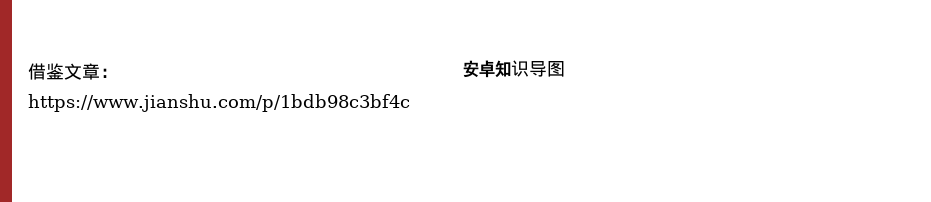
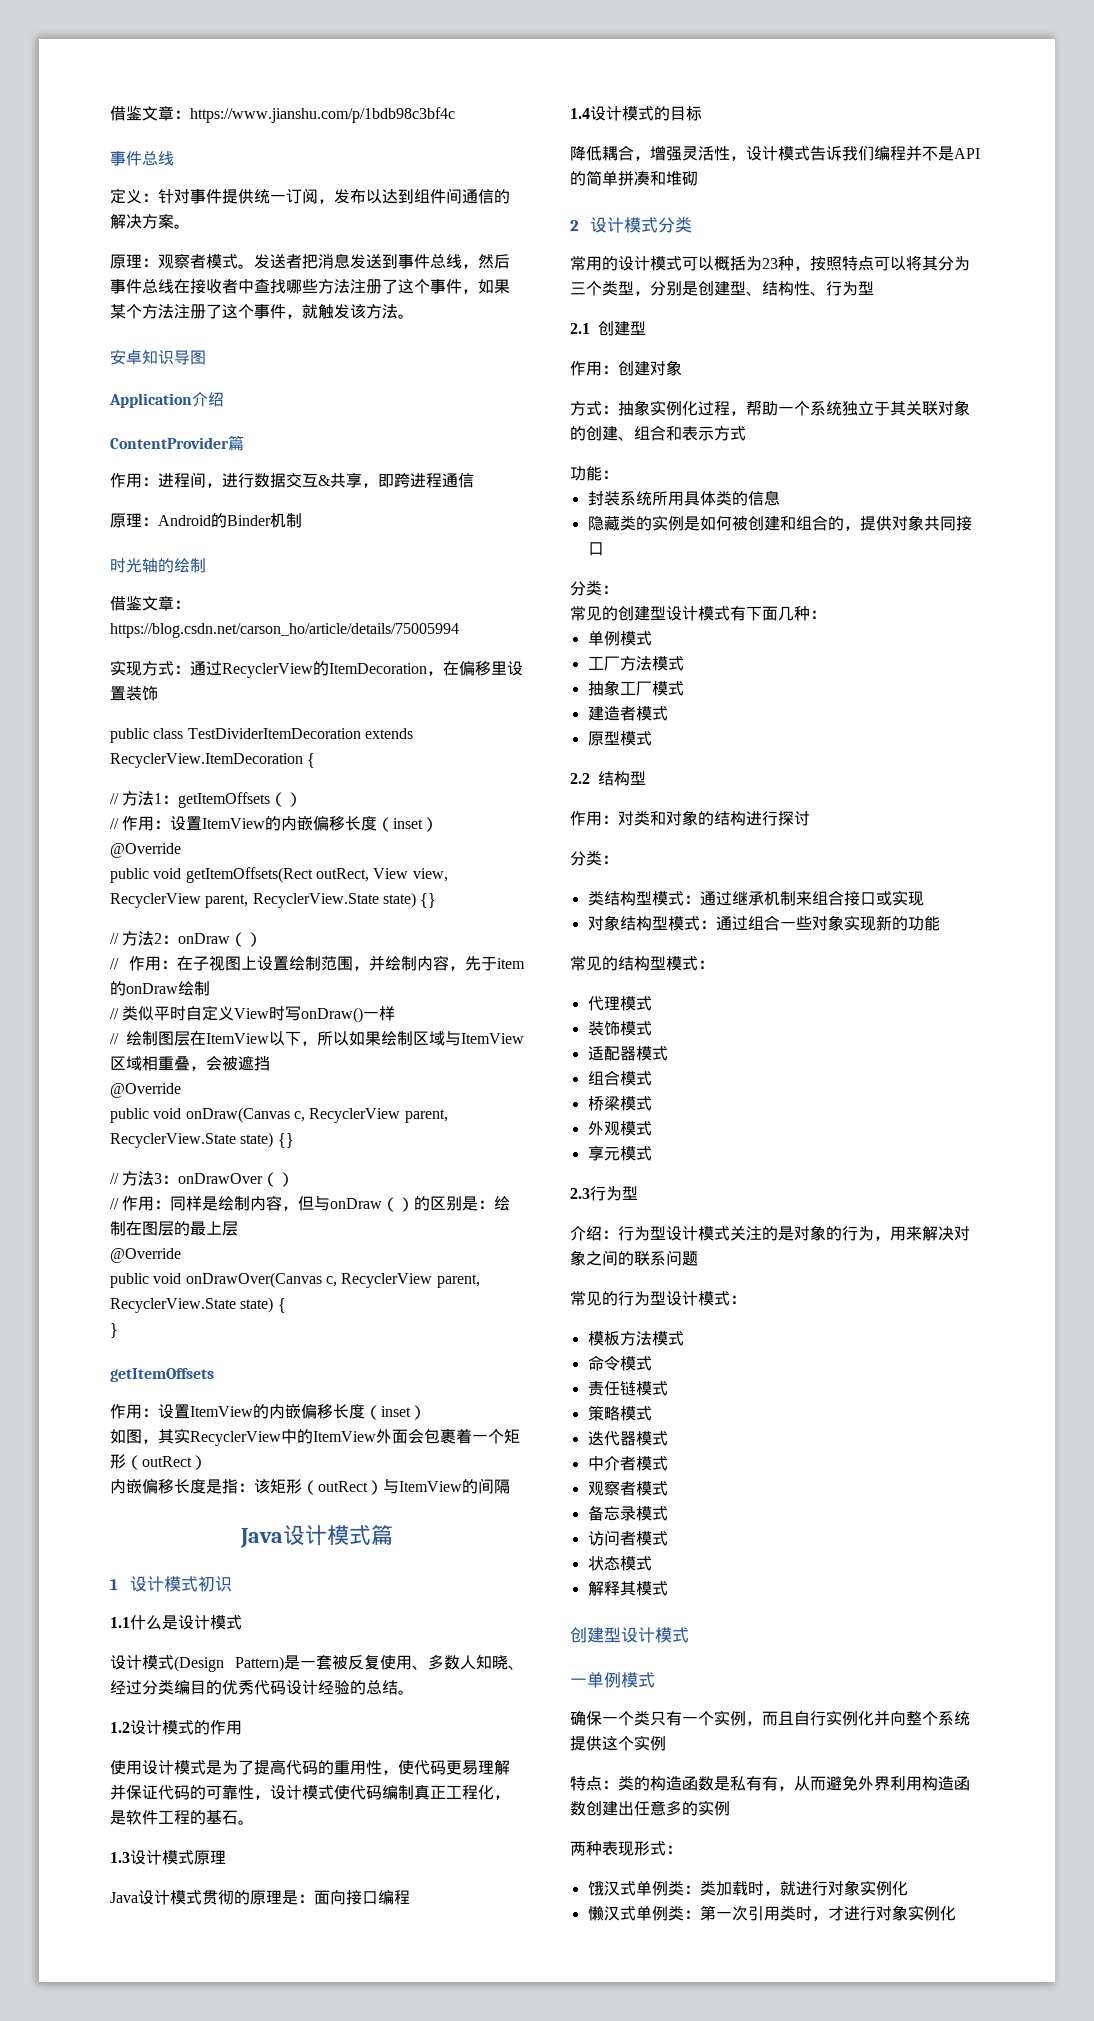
  借鉴文章：https://www.jianshu.com/p/1bdb98c3bf4c
+ 事件总线
+ 定义：针对事件提供统一订阅，发布以达到组件间通信的解决方案。
+ 原理：观察者模式。发送者把消息发送到事件总线，然后事件总线在接收者中查找哪些方法注册了这个事件，如果某个方法注册了这个事件，就触发该方法。
  安卓知识导图
+ Application介绍
+ ContentProvider篇
+ 作用：进程间，进行数据交互&共享，即跨进程通信
+ 原理：Android的Binder机制
+ 时光轴的绘制
+ 借鉴文章：https://blog.csdn.net/carson_ho/article/details/75005994
+ 实现方式：通过RecyclerView的ItemDecoration，在偏移里设置装饰
+ public class TestDividerItemDecoration extends RecyclerView.ItemDecoration {
+ // 方法1：getItemOffsets（）
+ // 作用：设置ItemView的内嵌偏移长度（inset）
+ @Override
+ public void getItemOffsets(Rect outRect, View view, RecyclerView parent, RecyclerView.State state) {}
+ // 方法2：onDraw（）
+ // 作用：在子视图上设置绘制范围，并绘制内容，先于item的onDraw绘制
+ // 类似平时自定义View时写onDraw()一样
+ // 绘制图层在ItemView以下，所以如果绘制区域与ItemView区域相重叠，会被遮挡
+ @Override
+ public void onDraw(Canvas c, RecyclerView parent, RecyclerView.State state) {}
+ // 方法3：onDrawOver（）
+ // 作用：同样是绘制内容，但与onDraw（）的区别是：绘制在图层的最上层
+ @Override
+ public void onDrawOver(Canvas c, RecyclerView parent, RecyclerView.State state) {
+ }
+ getItemOffsets
+ 作用：设置ItemView的内嵌偏移长度（inset）
+ 如图，其实RecyclerView中的ItemView外面会包裹着一个矩形（outRect）
+ 内嵌偏移长度是指：该矩形（outRect）与ItemView的间隔
+ Java设计模式篇
+ 1设计模式初识
+ 1.1什么是设计模式
+ 设计模式(Design Pattern)是一套被反复使用、多数人知晓、经过分类编目的优秀代码设计经验的总结。
+ 1.2设计模式的作用
+ 使用设计模式是为了提高代码的重用性，使代码更易理解并保证代码的可靠性，设计模式使代码编制真正工程化，是软件工程的基石。
+ 1.3设计模式原理
+ Java设计模式贯彻的原理是：面向接口编程
+ 1.4设计模式的目标
+ 降低耦合，增强灵活性，设计模式告诉我们编程并不是API的简单拼凑和堆砌
+ 2设计模式分类
+ 常用的设计模式可以概括为23种，按照特点可以将其分为三个类型，分别是创建型、结构性、行为型
+ 2.1创建型
+ 作用：创建对象
+ 方式：抽象实例化过程，帮助一个系统独立于其关联对象的创建、组合和表示方式
+ 功能：
+ 封装系统所用具体类的信息
+ 隐藏类的实例是如何被创建和组合的，提供对象共同接口
+ 分类：
+ 常见的创建型设计模式有下面几种：
+ 单例模式
+ 工厂方法模式
+ 抽象工厂模式
+ 建造者模式
+ 原型模式
+ 2.2结构型
+ 作用：对类和对象的结构进行探讨
+ 分类：
+ 类结构型模式：通过继承机制来组合接口或实现
+ 对象结构型模式：通过组合一些对象实现新的功能
+ 常见的结构型模式：
+ 代理模式
+ 装饰模式
+ 适配器模式
+ 组合模式
+ 桥梁模式
+ 外观模式
+ 享元模式
+ 2.3行为型
+ 介绍：行为型设计模式关注的是对象的行为，用来解决对象之间的联系问题
+ 常见的行为型设计模式：
+ 模板方法模式
+ 命令模式
+ 责任链模式
+ 策略模式
+ 迭代器模式
+ 中介者模式
+ 观察者模式
+ 备忘录模式
+ 访问者模式
+ 状态模式
+ 解释其模式
+ 创建型设计模式
+ 一单例模式
+ 确保一个类只有一个实例，而且自行实例化并向整个系统提供这个实例
+ 特点：类的构造函数是私有有，从而避免外界利用构造函数创建出任意多的实例
+ 两种表现形式：
+ 饿汉式单例类：类加载时，就进行对象实例化
+ 懒汉式单例类：第一次引用类时，才进行对象实例化

